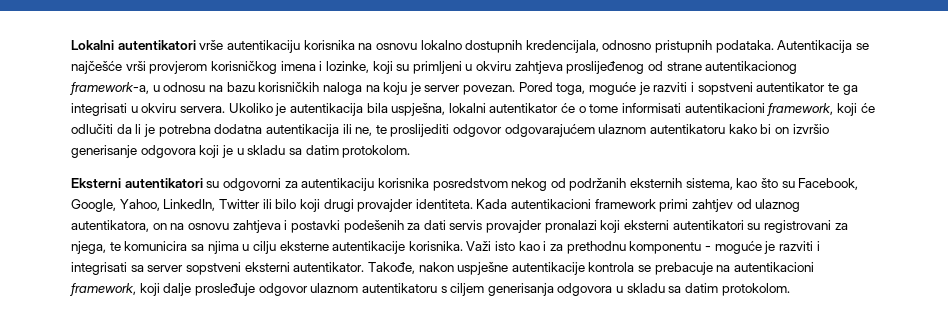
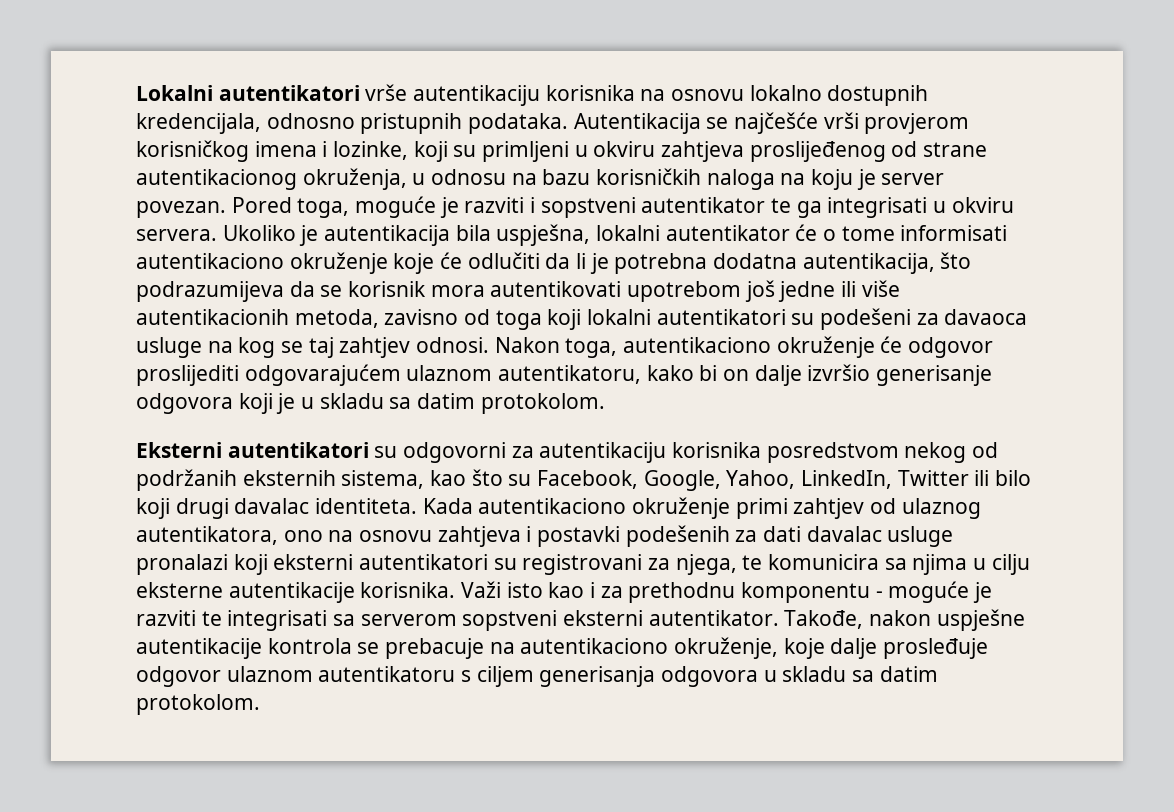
- Autentikacija se najčešće vrši provjerom korisničkog imena i lozinke, koji su primljeni u okviru zahtjeva proslijeđenog od strane autentikacionog framework-a, u odnosu na bazu korisničkih naloga na koju je server povezan.
+ Autentikacija se najčešće vrši provjerom korisničkog imena i lozinke, koji su primljeni u okviru zahtjeva proslijeđenog od strane autentikacionog okruženja, u odnosu na bazu korisničkih naloga na koju je server povezan.
- Ukoliko je autentikacija bila uspješna, lokalni autentikator će o tome informisati autentikacioni framework, koji će odlučiti da li je potrebna dodatna autentikacija ili ne, te proslijediti odgovor odgovarajućem ulaznom autentikatoru kako bi on izvršio generisanje odgovora koji je u skladu sa datim protokolom.
+ Ukoliko je autentikacija bila uspješna, lokalni autentikator će o tome informisati autentikaciono okruženje koje će odlučiti da li je potrebna dodatna autentikacija, što podrazumijeva da se korisnik mora autentikovati upotrebom još jedne ili više autentikacionih metoda, zavisno od toga koji lokalni autentikatori su podešeni za davaoca usluge na kog se taj zahtjev odnosi. Nakon toga, autentikaciono okruženje će odgovor proslijediti odgovarajućem ulaznom autentikatoru, kako bi on dalje izvršio generisanje odgovora koji je u skladu sa datim protokolom.
- Eksterni autentikatori su odgovorni za autentikaciju korisnika posredstvom nekog od podržanih eksternih sistema, kao što su Facebook, Google, Yahoo, LinkedIn, Twitter ili bilo koji drugi provajder identiteta.
+ Eksterni autentikatori su odgovorni za autentikaciju korisnika posredstvom nekog od podržanih eksternih sistema, kao što su Facebook, Google, Yahoo, LinkedIn, Twitter ili bilo koji drugi davalac identiteta.
- Kada autentikacioni framework primi zahtjev od ulaznog autentikatora, on na osnovu zahtjeva i postavki podešenih za dati servis provajder pronalazi koji eksterni autentikatori su registrovani za njega, te komunicira sa njima u cilju eksterne autentikacije korisnika.
+ Kada autentikaciono okruženje primi zahtjev od ulaznog autentikatora, ono na osnovu zahtjeva i postavki podešenih za dati davalac usluge pronalazi koji eksterni autentikatori su registrovani za njega, te komunicira sa njima u cilju eksterne autentikacije korisnika.
- Važi isto kao i za prethodnu komponentu - moguće je razviti i integrisati sa server sopstveni eksterni autentikator.
+ Važi isto kao i za prethodnu komponentu - moguće je razviti te integrisati sa serverom sopstveni eksterni autentikator.
- Takođe, nakon uspješne autentikacije kontrola se prebacuje na autentikacioni framework, koji dalje prosleđuje odgovor ulaznom autentikatoru s ciljem generisanja odgovora u skladu sa datim protokolom.
+ Takođe, nakon uspješne autentikacije kontrola se prebacuje na autentikaciono okruženje, koje dalje prosleđuje odgovor ulaznom autentikatoru s ciljem generisanja odgovora u skladu sa datim protokolom.

